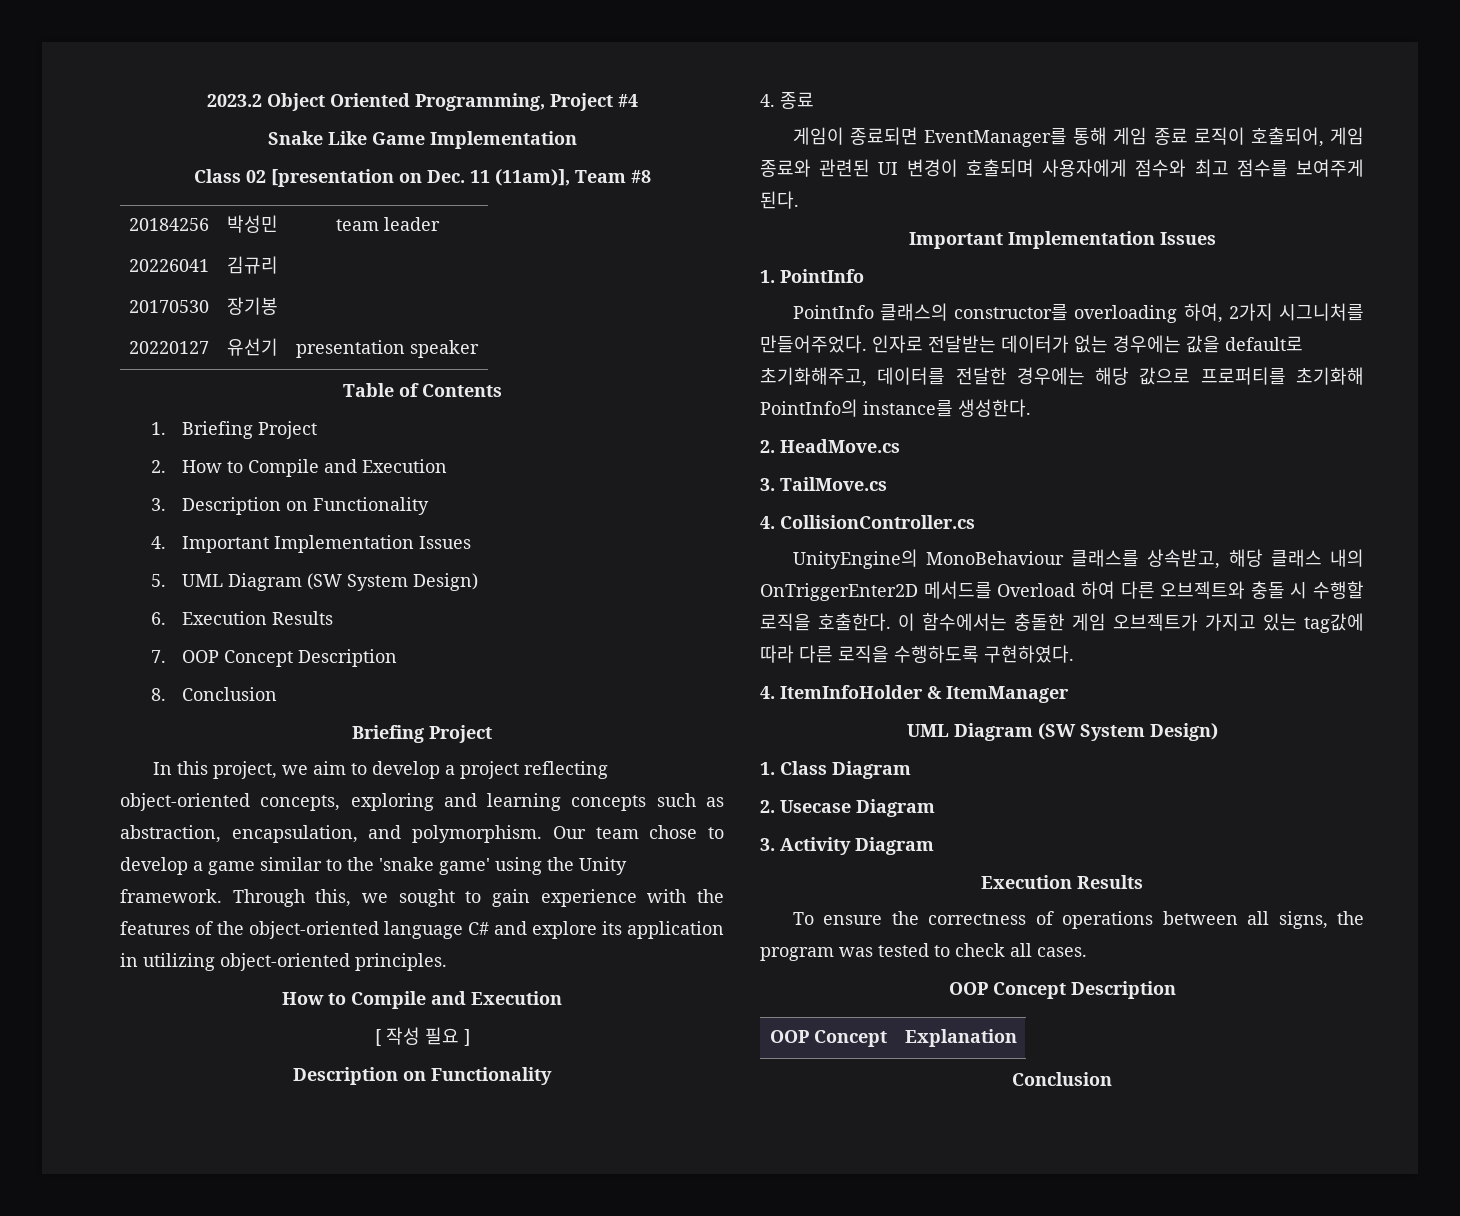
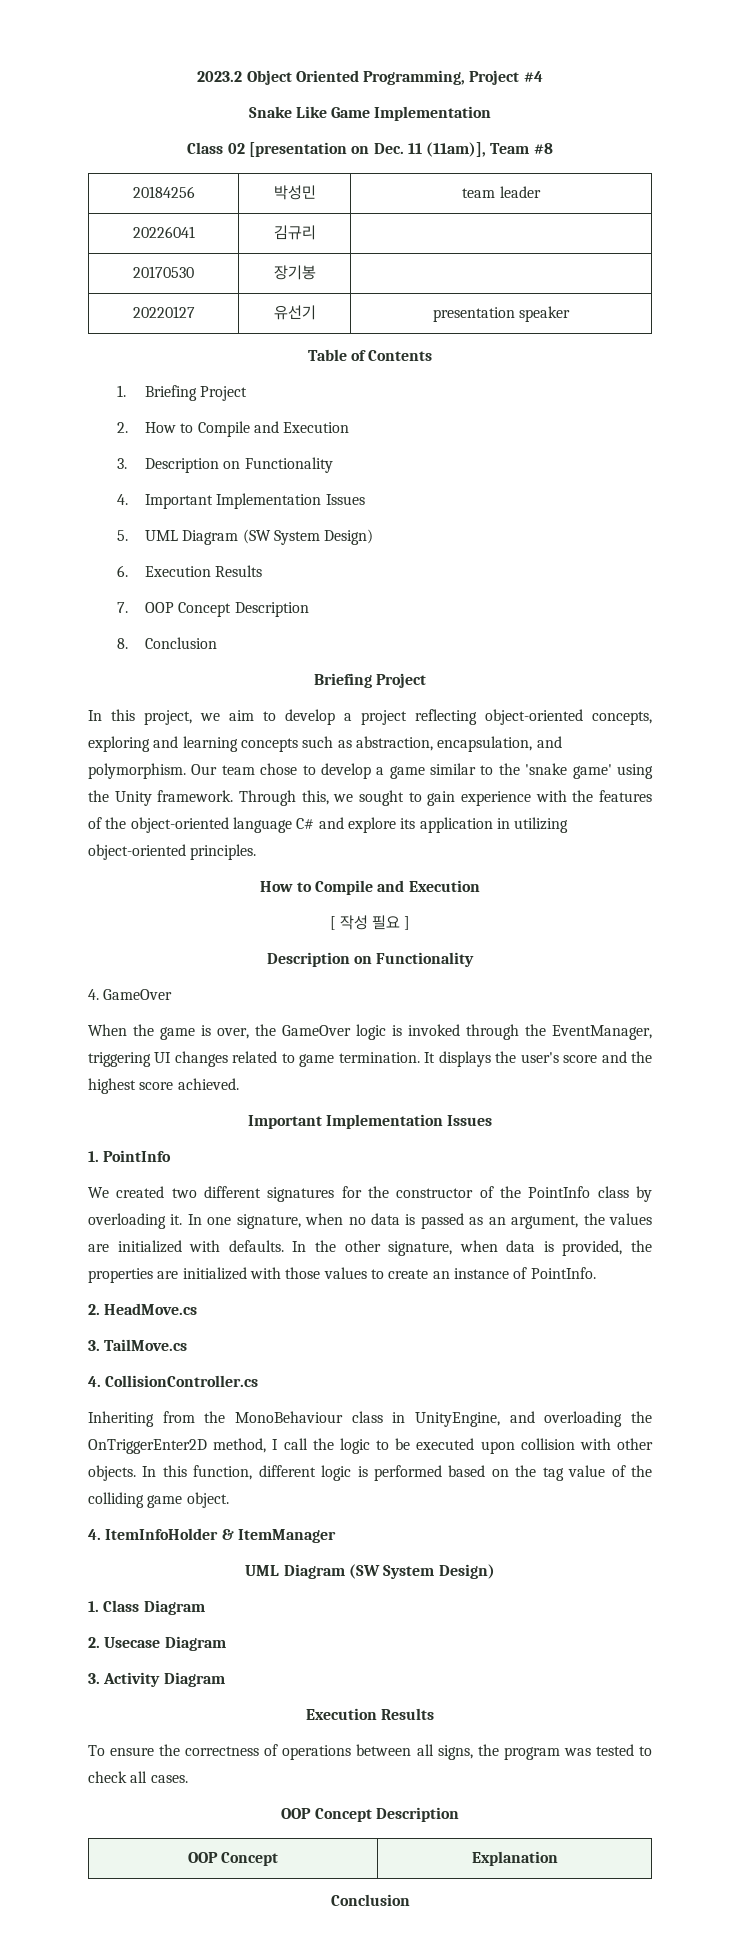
- 4. 종료
- 게임이 종료되면 EventManager를 통해 게임 종료 로직이 호출되어, 게임 종료와 관련된 UI 변경이 호출되며 사용자에게 점수와 최고 점수를 보여주게 된다.
+ 4. GameOver
+ When the game is over, the GameOver logic is invoked through the EventManager, triggering UI changes related to game termination. It displays the user's score and the highest score achieved.
- PointInfo 클래스의 constructor를 overloading 하여, 2가지 시그니처를 만들어주었다. 인자로 전달받는 데이터가 없는 경우에는 값을 default로 초기화해주고, 데이터를 전달한 경우에는 해당 값으로 프로퍼티를 초기화해 PointInfo의 instance를 생성한다.
+ We created two different signatures for the constructor of the PointInfo class by overloading it. In one signature, when no data is passed as an argument, the values are initialized with defaults. In the other signature, when data is provided, the properties are initialized with those values to create an instance of PointInfo.
- UnityEngine의 MonoBehaviour 클래스를 상속받고, 해당 클래스 내의 OnTriggerEnter2D 메서드를 Overload 하여 다른 오브젝트와 충돌 시 수행할 로직을 호출한다. 이 함수에서는 충돌한 게임 오브젝트가 가지고 있는 tag값에 따라 다른 로직을 수행하도록 구현하였다.
+ Inheriting from the MonoBehaviour class in UnityEngine, and overloading the OnTriggerEnter2D method, I call the logic to be executed upon collision with other objects. In this function, different logic is performed based on the tag value of the colliding game object.

